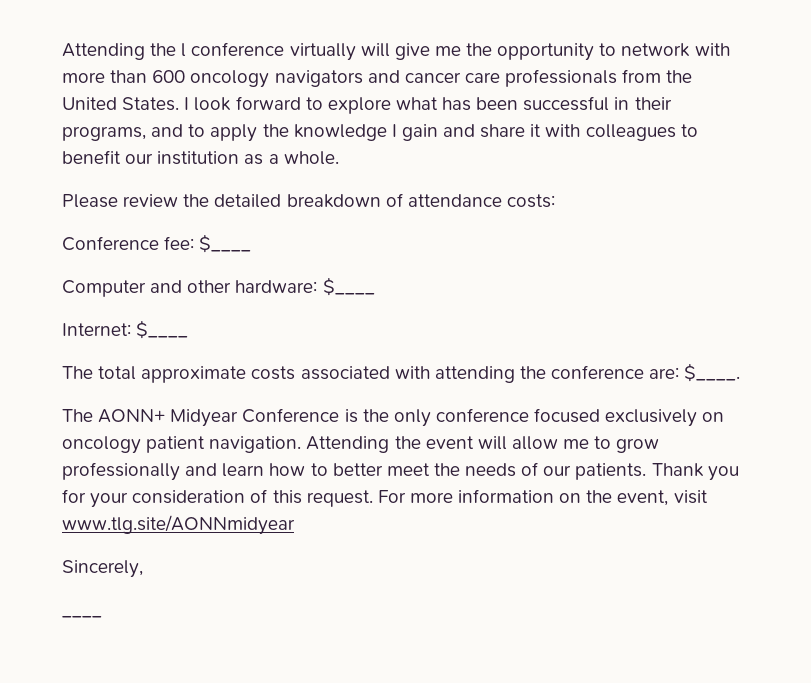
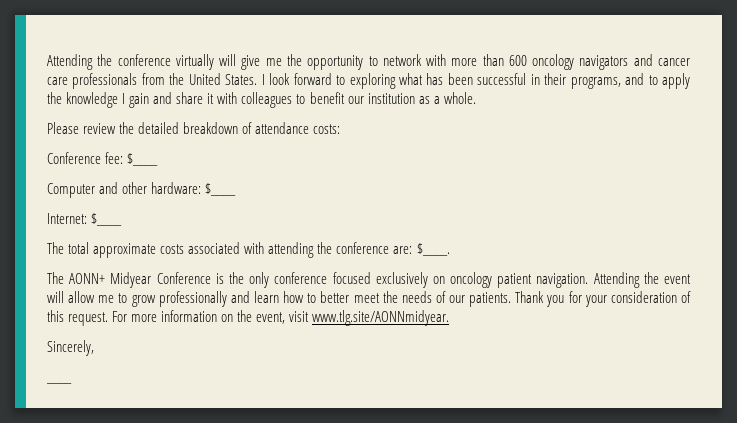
- Attending the l conference virtually will give me the opportunity to network with more than 600 oncology navigators and cancer care professionals from the United States.
+ Attending the conference virtually will give me the opportunity to network with more than 600 oncology navigators and cancer care professionals from the United States.
- I look forward to explore what has been successful in their programs, and to apply the knowledge I gain and share it with colleagues to benefit our institution as a whole.
+ I look forward to exploring what has been successful in their programs, and to apply the knowledge I gain and share it with colleagues to benefit our institution as a whole.
- For more information on the event, visit www.tlg.site/AONNmidyear
+ For more information on the event, visit www.tlg.site/AONNmidyear.

